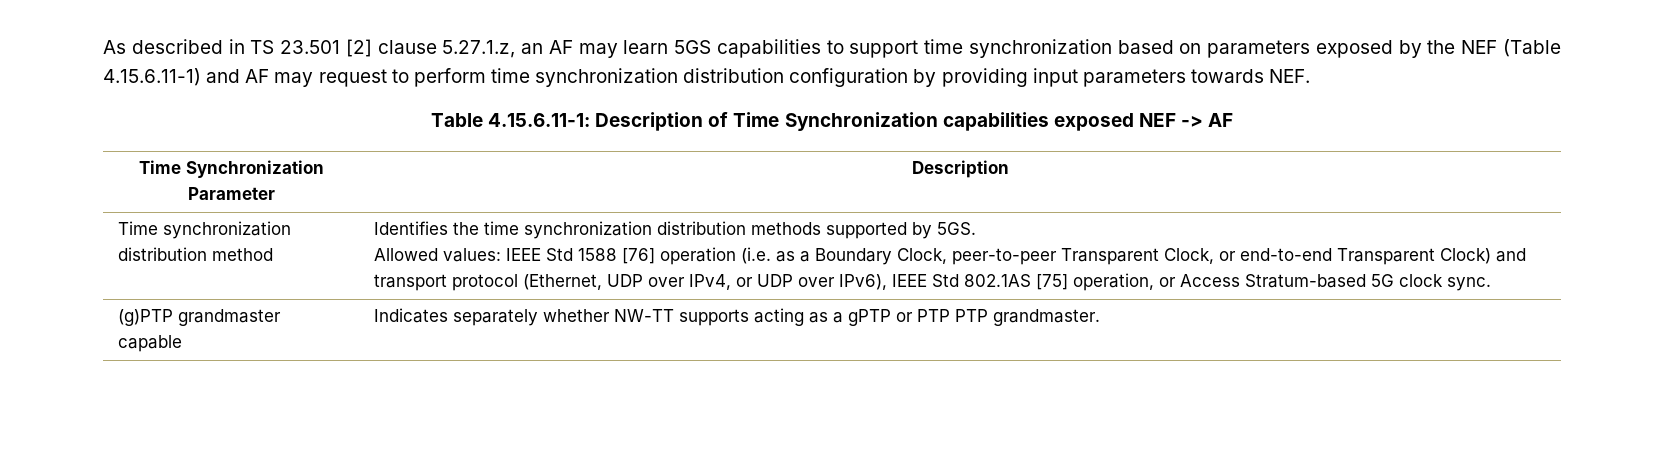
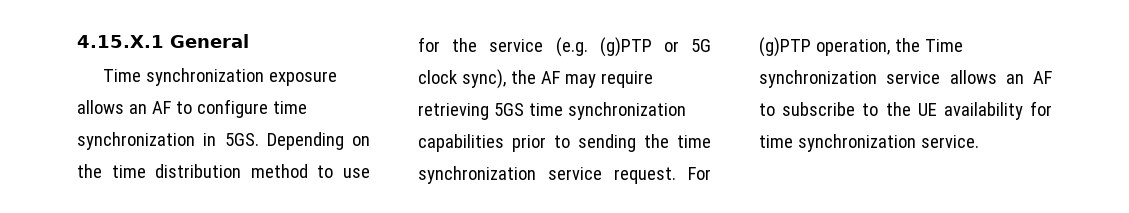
- As described in TS 23.501 [2] clause 5.27.1.z, an AF may learn 5GS capabilities to support time synchronization based on parameters exposed by the NEF (Table 4.15.6.11-1) and AF may request to perform time synchronization distribution configuration by providing input parameters towards NEF.
- Table 4.15.6.11-1: Description of Time Synchronization capabilities exposed NEF -> AF
- Time Synchronization Parameter | Description
- Time synchronization distribution method | Identifies the time synchronization distribution methods supported by 5GS.
- Allowed values: IEEE Std 1588 [76] operation (i.e. as a Boundary Clock, peer-to-peer Transparent Clock, or end-to-end Transparent Clock) and transport protocol (Ethernet, UDP over IPv4, or UDP over IPv6), IEEE Std 802.1AS [75] operation, or Access Stratum-based 5G clock sync.
- (g)PTP grandmaster capable | Indicates separately whether NW-TT supports acting as a gPTP or PTP PTP grandmaster.
+ 4.15.X.1 General
+ Time synchronization exposure allows an AF to configure time synchronization in 5GS. Depending on the time distribution method to use for the service (e.g. (g)PTP or 5G clock sync), the AF may require retrieving 5GS time synchronization capabilities prior to sending the time synchronization service request. For (g)PTP operation, the Time synchronization service allows an AF to subscribe to the UE availability for time synchronization service.

